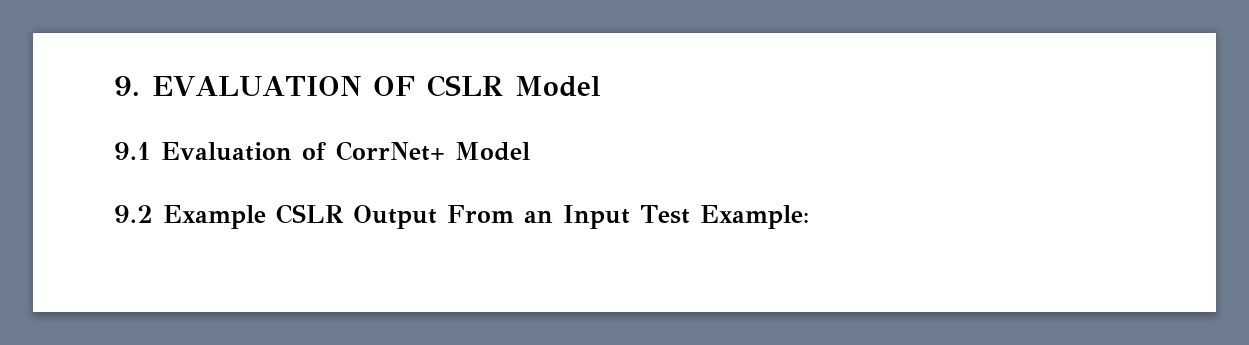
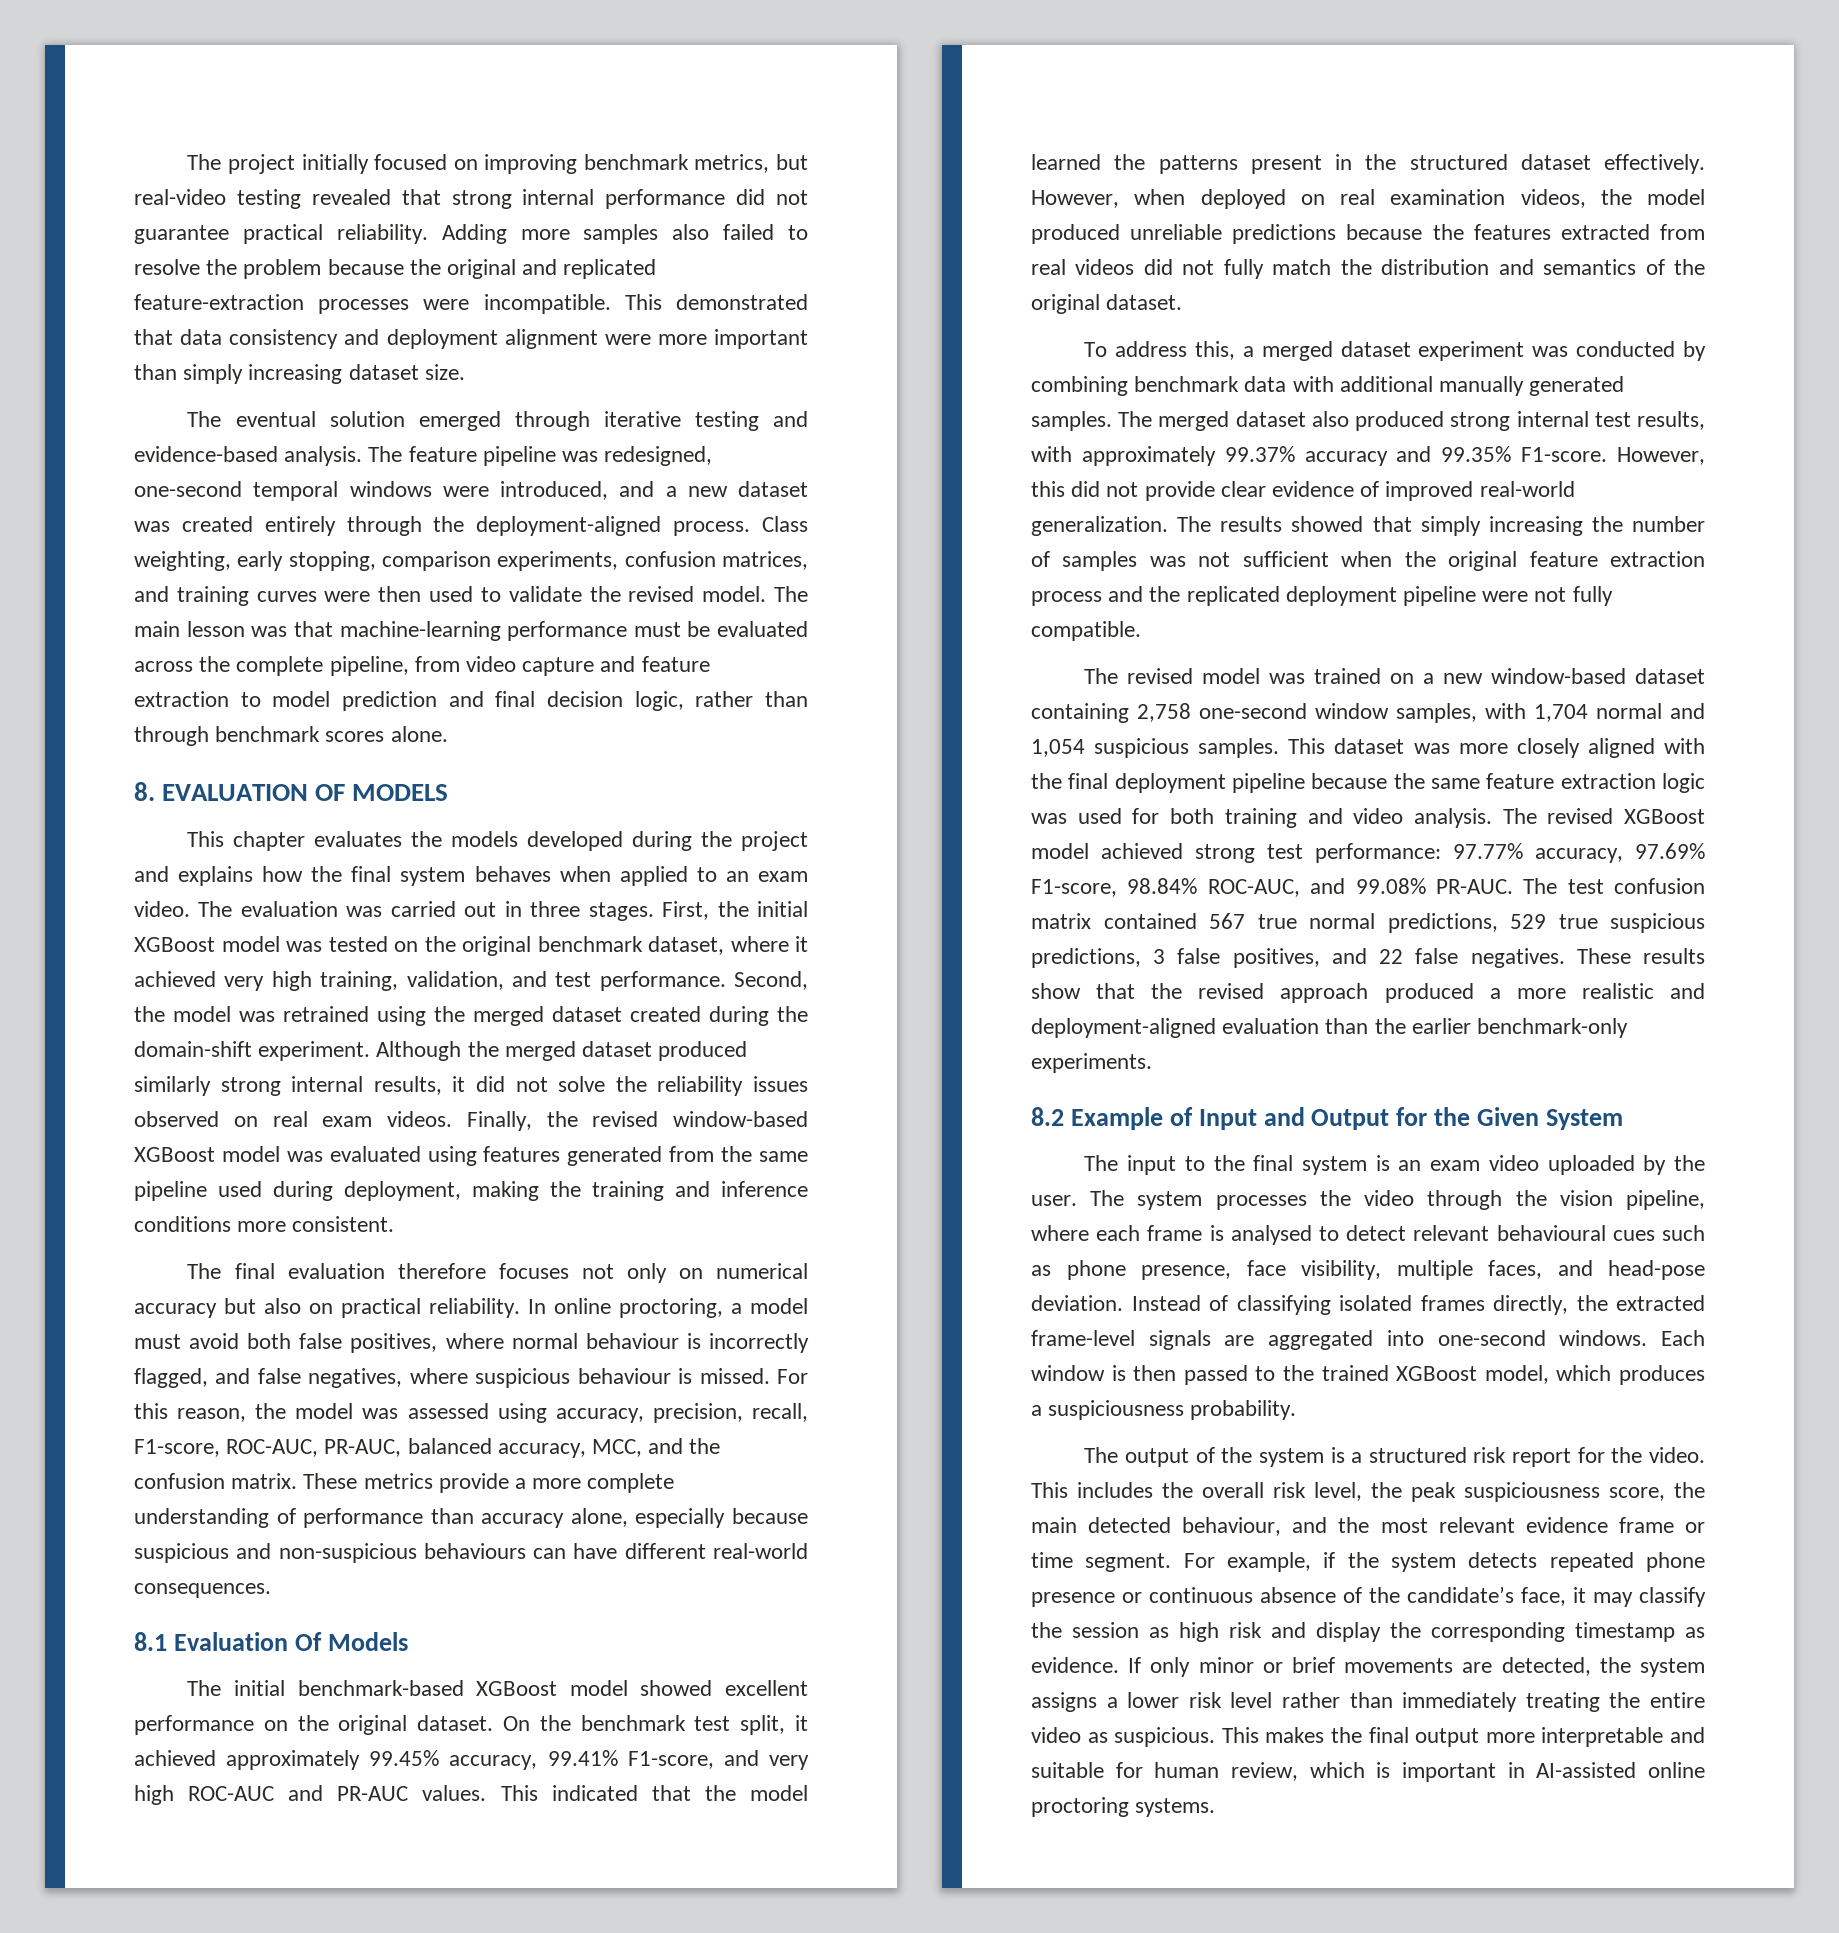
- 9. EVALUATION OF CSLR Model
- 9.1 Evaluation of CorrNet+ Model
- 9.2 Example CSLR Output From an Input Test Example:
+ The project initially focused on improving benchmark metrics, but real-video testing revealed that strong internal performance did not guarantee practical reliability. Adding more samples also failed to resolve the problem because the original and replicated feature-extraction processes were incompatible. This demonstrated that data consistency and deployment alignment were more important than simply increasing dataset size.
+ The eventual solution emerged through iterative testing and evidence-based analysis. The feature pipeline was redesigned, one-second temporal windows were introduced, and a new dataset was created entirely through the deployment-aligned process. Class weighting, early stopping, comparison experiments, confusion matrices, and training curves were then used to validate the revised model. The main lesson was that machine-learning performance must be evaluated across the complete pipeline, from video capture and feature extraction to model prediction and final decision logic, rather than through benchmark scores alone.
+ 8. EVALUATION OF MODELS
+ This chapter evaluates the models developed during the project and explains how the final system behaves when applied to an exam video. The evaluation was carried out in three stages. First, the initial XGBoost model was tested on the original benchmark dataset, where it achieved very high training, validation, and test performance. Second, the model was retrained using the merged dataset created during the domain-shift experiment. Although the merged dataset produced similarly strong internal results, it did not solve the reliability issues observed on real exam videos. Finally, the revised window-based XGBoost model was evaluated using features generated from the same pipeline used during deployment, making the training and inference conditions more consistent.
+ The final evaluation therefore focuses not only on numerical accuracy but also on practical reliability. In online proctoring, a model must avoid both false positives, where normal behaviour is incorrectly flagged, and false negatives, where suspicious behaviour is missed. For this reason, the model was assessed using accuracy, precision, recall, F1-score, ROC-AUC, PR-AUC, balanced accuracy, MCC, and the confusion matrix. These metrics provide a more complete understanding of performance than accuracy alone, especially because suspicious and non-suspicious behaviours can have different real-world consequences.
+ 8.1 Evaluation Of Models
+ The initial benchmark-based XGBoost model showed excellent performance on the original dataset. On the benchmark test split, it achieved approximately 99.45% accuracy, 99.41% F1-score, and very high ROC-AUC and PR-AUC values. This indicated that the model learned the patterns present in the structured dataset effectively. However, when deployed on real examination videos, the model produced unreliable predictions because the features extracted from real videos did not fully match the distribution and semantics of the original dataset.
+ To address this, a merged dataset experiment was conducted by combining benchmark data with additional manually generated samples. The merged dataset also produced strong internal test results, with approximately 99.37% accuracy and 99.35% F1-score. However, this did not provide clear evidence of improved real-world generalization. The results showed that simply increasing the number of samples was not sufficient when the original feature extraction process and the replicated deployment pipeline were not fully compatible.
+ The revised model was trained on a new window-based dataset containing 2,758 one-second window samples, with 1,704 normal and 1,054 suspicious samples. This dataset was more closely aligned with the final deployment pipeline because the same feature extraction logic was used for both training and video analysis. The revised XGBoost model achieved strong test performance: 97.77% accuracy, 97.69% F1-score, 98.84% ROC-AUC, and 99.08% PR-AUC. The test confusion matrix contained 567 true normal predictions, 529 true suspicious predictions, 3 false positives, and 22 false negatives. These results show that the revised approach produced a more realistic and deployment-aligned evaluation than the earlier benchmark-only experiments.
+ 8.2 Example of Input and Output for the Given System
+ The input to the final system is an exam video uploaded by the user. The system processes the video through the vision pipeline, where each frame is analysed to detect relevant behavioural cues such as phone presence, face visibility, multiple faces, and head-pose deviation. Instead of classifying isolated frames directly, the extracted frame-level signals are aggregated into one-second windows. Each window is then passed to the trained XGBoost model, which produces a suspiciousness probability.
+ The output of the system is a structured risk report for the video. This includes the overall risk level, the peak suspiciousness score, the main detected behaviour, and the most relevant evidence frame or time segment. For example, if the system detects repeated phone presence or continuous absence of the candidate’s face, it may classify the session as high risk and display the corresponding timestamp as evidence. If only minor or brief movements are detected, the system assigns a lower risk level rather than immediately treating the entire video as suspicious. This makes the final output more interpretable and suitable for human review, which is important in AI-assisted online proctoring systems.

